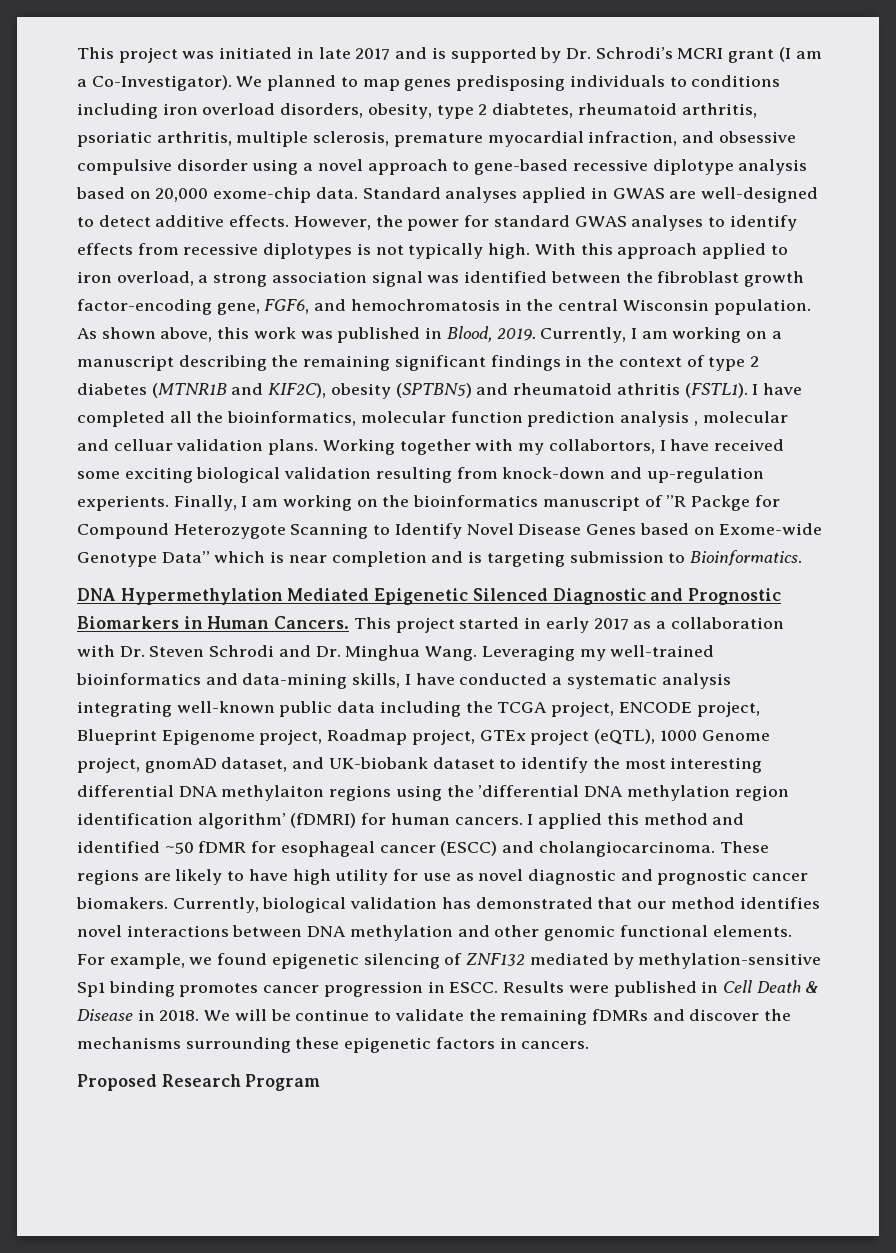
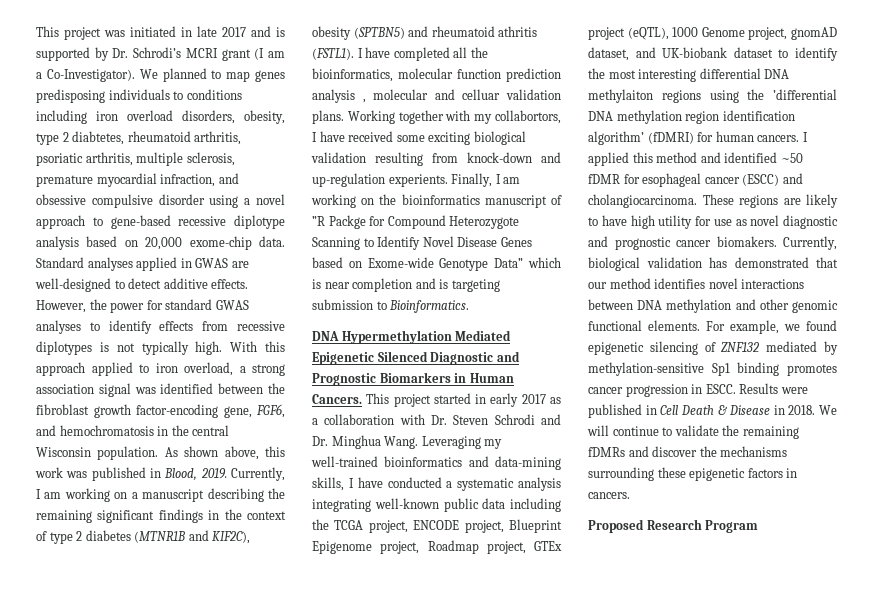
- We will be continue to validate the remaining fDMRs and discover the mechanisms surrounding these epigenetic factors in cancers.
+ We will continue to validate the remaining fDMRs and discover the mechanisms surrounding these epigenetic factors in cancers.

